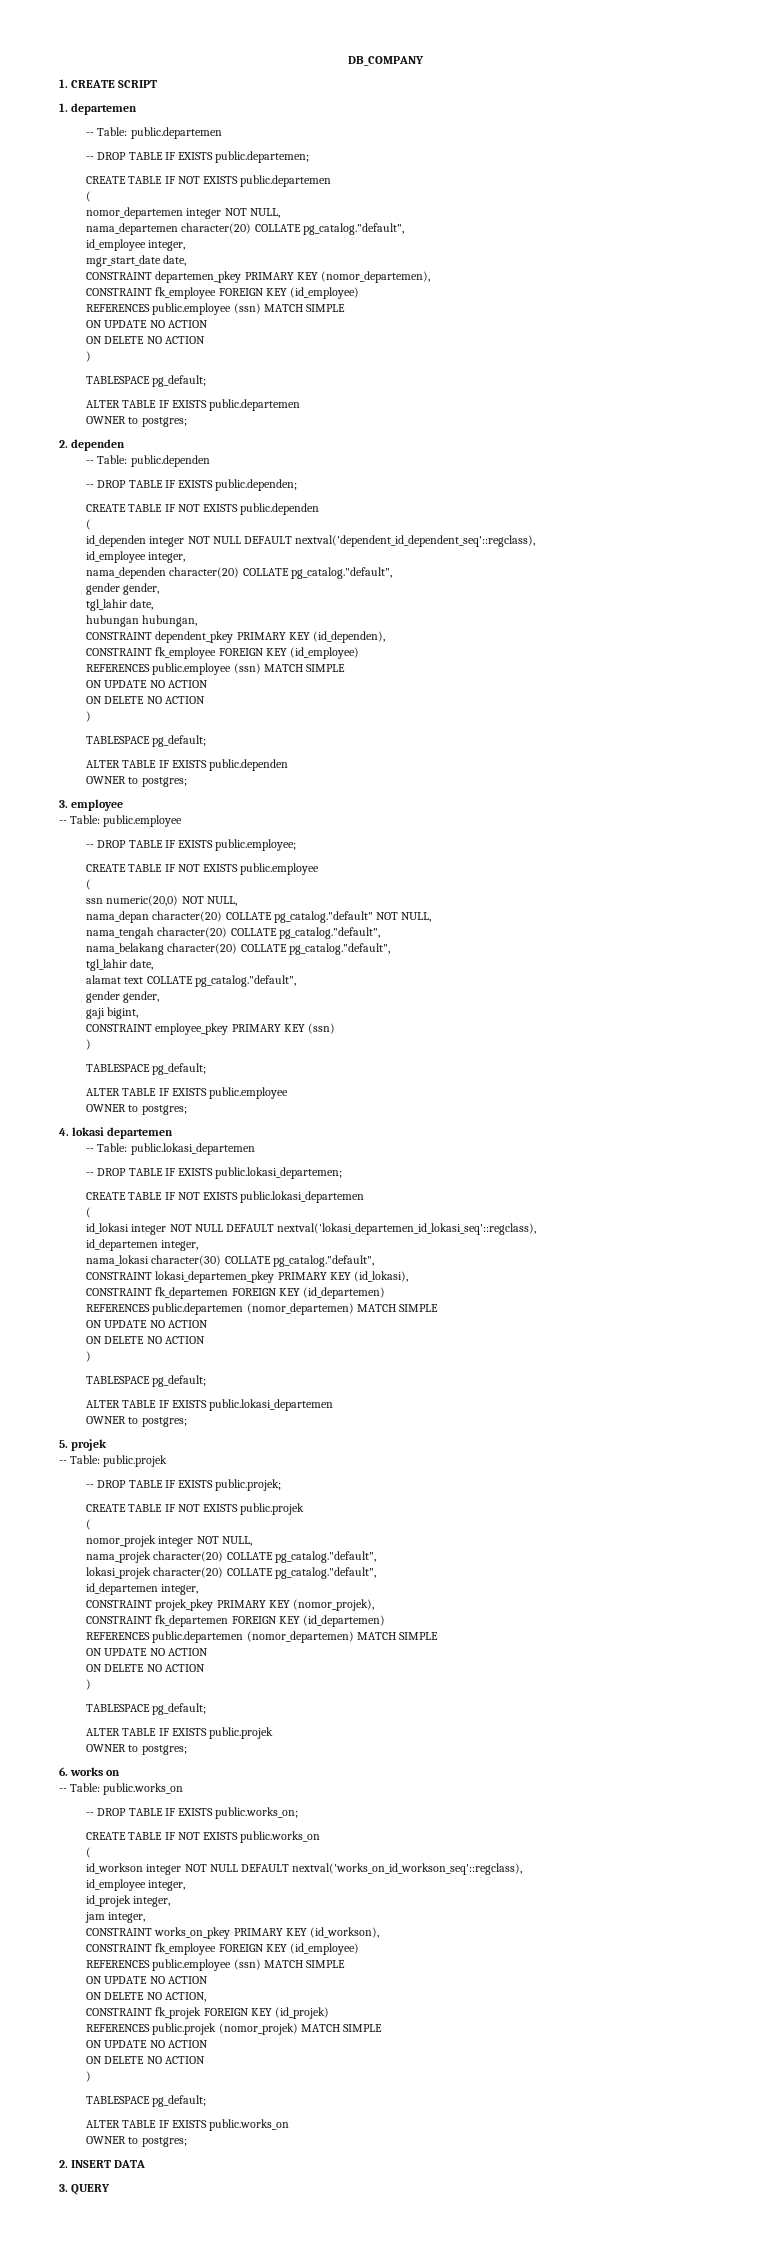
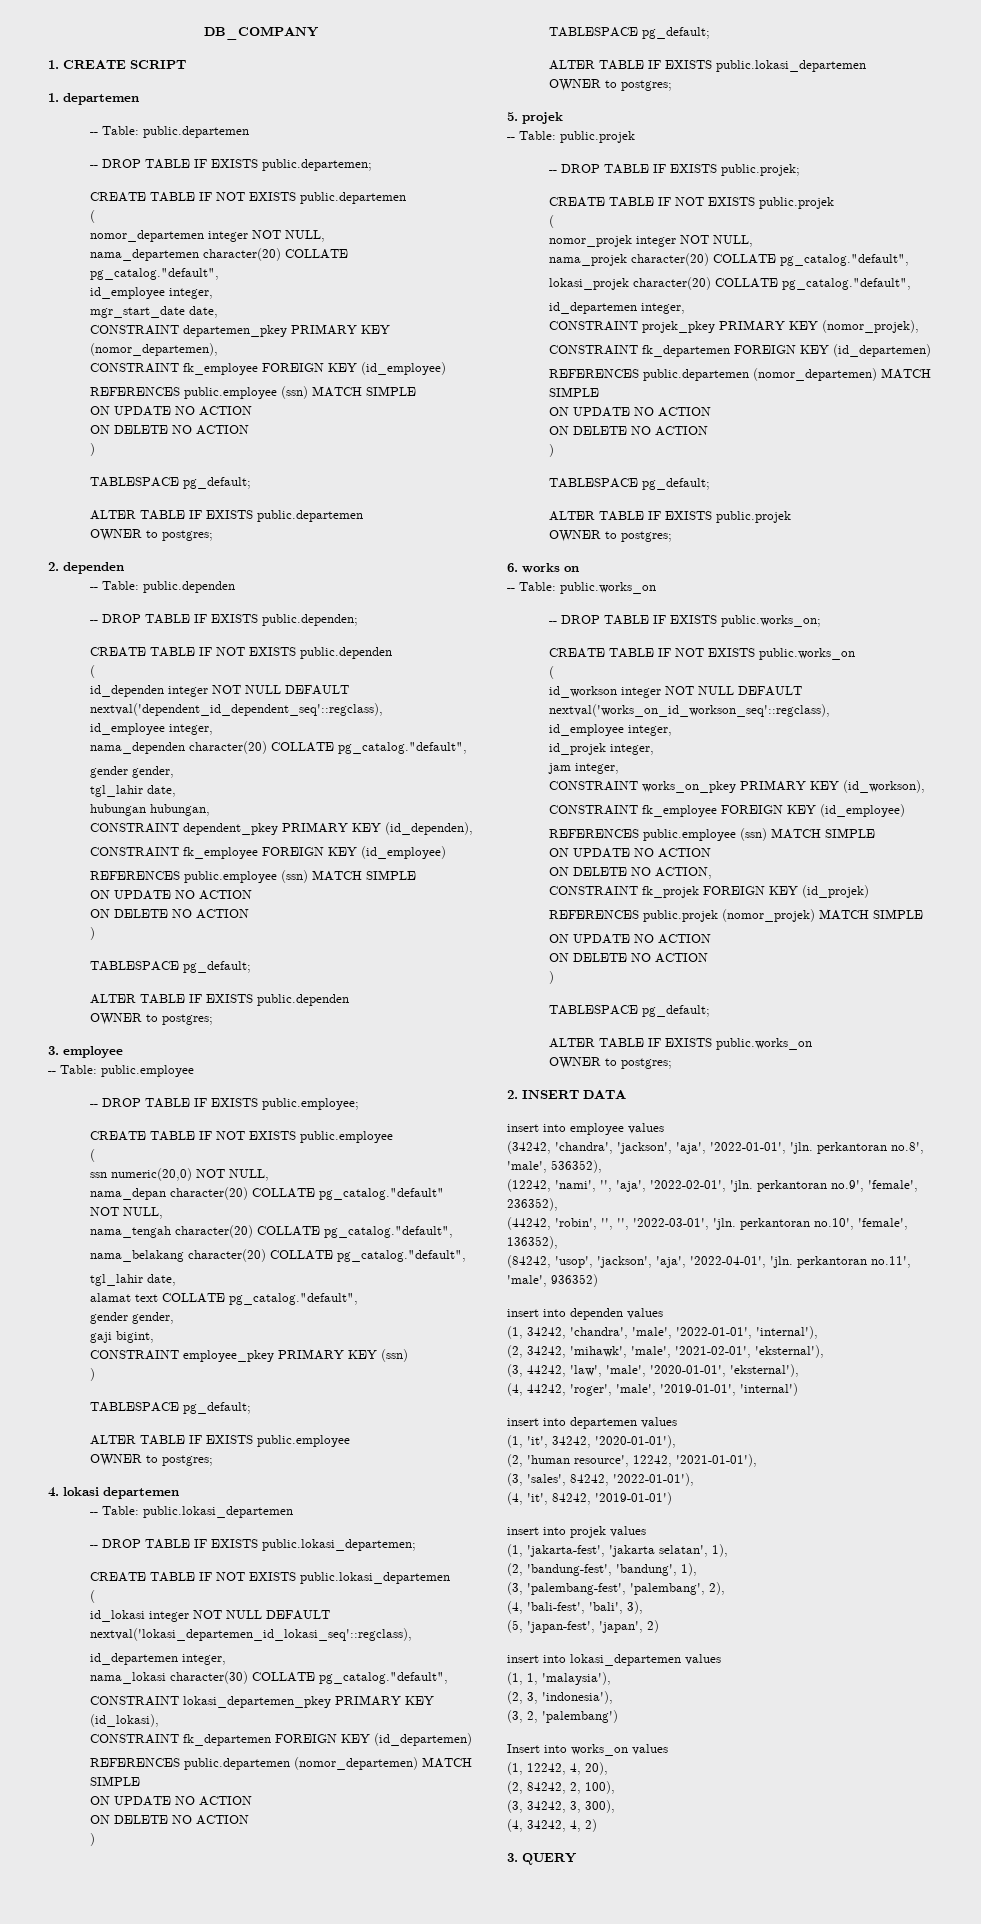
+ insert into employee values
+ (34242, 'chandra', 'jackson', 'aja', '2022-01-01', 'jln. perkantoran no.8', 'male', 536352),
+ (12242, 'nami', '', 'aja', '2022-02-01', 'jln. perkantoran no.9', 'female', 236352),
+ (44242, 'robin', '', '', '2022-03-01', 'jln. perkantoran no.10', 'female', 136352),
+ (84242, 'usop', 'jackson', 'aja', '2022-04-01', 'jln. perkantoran no.11', 'male', 936352)
+ insert into dependen values
+ (1, 34242, 'chandra', 'male', '2022-01-01', 'internal'),
+ (2, 34242, 'mihawk', 'male', '2021-02-01', 'eksternal'),
+ (3, 44242, 'law', 'male', '2020-01-01', 'eksternal'),
+ (4, 44242, 'roger', 'male', '2019-01-01', 'internal')
+ insert into departemen values
+ (1, 'it', 34242, '2020-01-01'),
+ (2, 'human resource', 12242, '2021-01-01'),
+ (3, 'sales', 84242, '2022-01-01'),
+ (4, 'it', 84242, '2019-01-01')
+ insert into projek values
+ (1, 'jakarta-fest', 'jakarta selatan', 1),
+ (2, 'bandung-fest', 'bandung', 1),
+ (3, 'palembang-fest', 'palembang', 2),
+ (4, 'bali-fest', 'bali', 3),
+ (5, 'japan-fest', 'japan', 2)
+ insert into lokasi_departemen values
+ (1, 1, 'malaysia'),
+ (2, 3, 'indonesia'),
+ (3, 2, 'palembang')
+ Insert into works_on values
+ (1, 12242, 4, 20),
+ (2, 84242, 2, 100),
+ (3, 34242, 3, 300),
+ (4, 34242, 4, 2)

